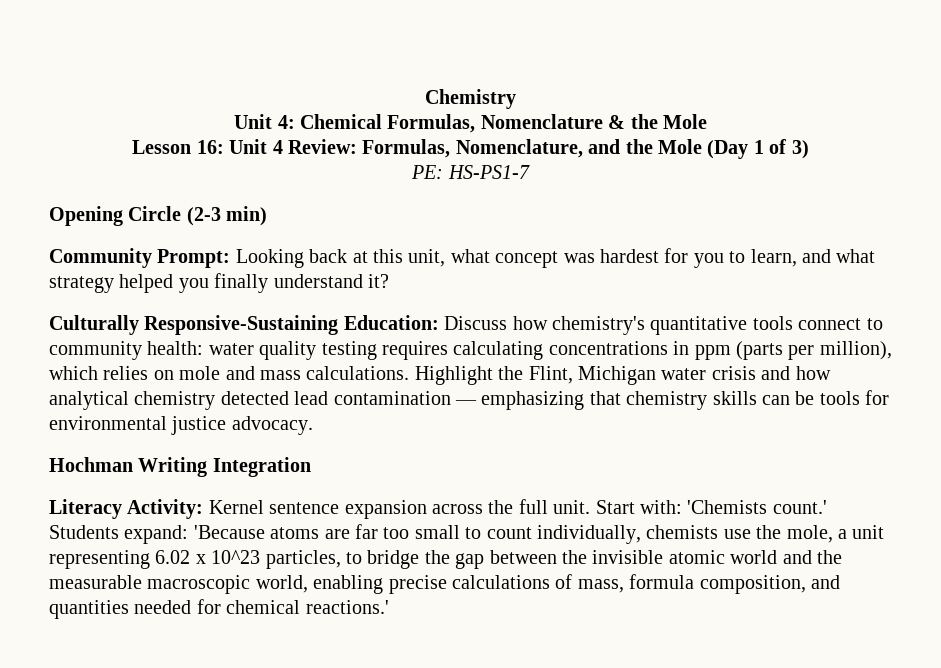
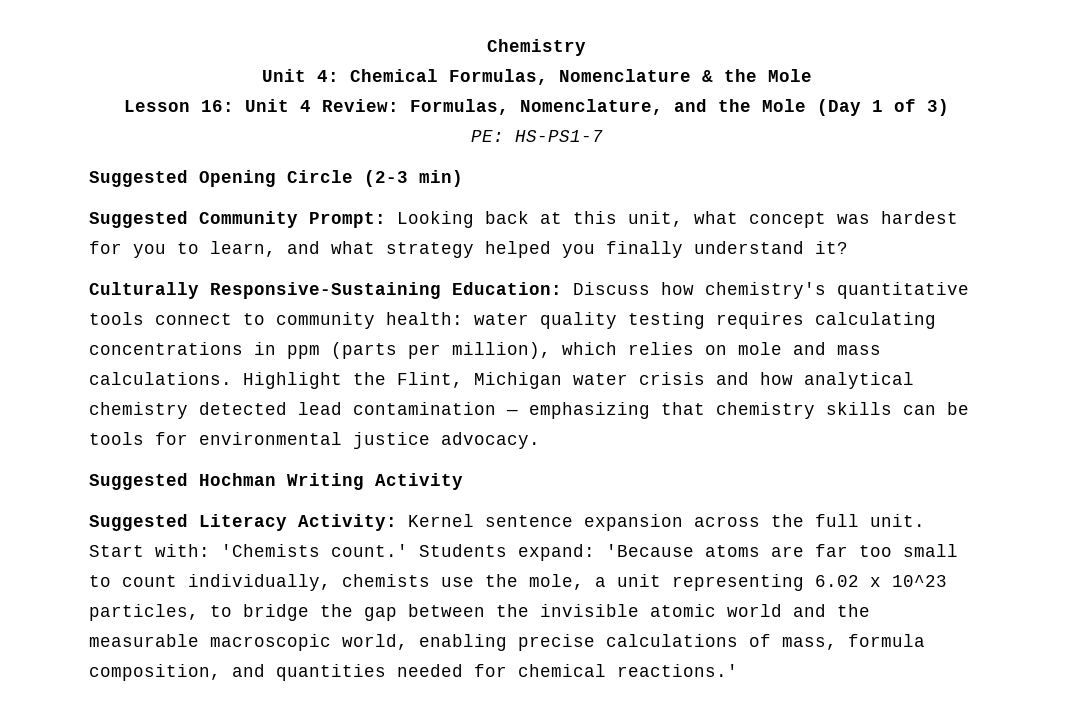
- Opening Circle (2-3 min)
+ Suggested Opening Circle (2-3 min)
- Community Prompt: Looking back at this unit, what concept was hardest for you to learn, and what strategy helped you finally understand it?
+ Suggested Community Prompt: Looking back at this unit, what concept was hardest for you to learn, and what strategy helped you finally understand it?
- Hochman Writing Integration
- Literacy Activity: Kernel sentence expansion across the full unit.
+ Suggested Hochman Writing Activity
+ Suggested Literacy Activity: Kernel sentence expansion across the full unit.

